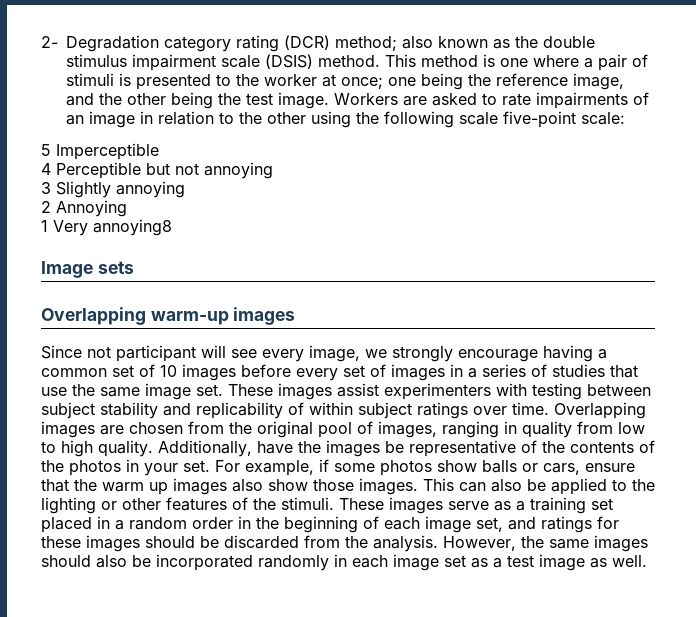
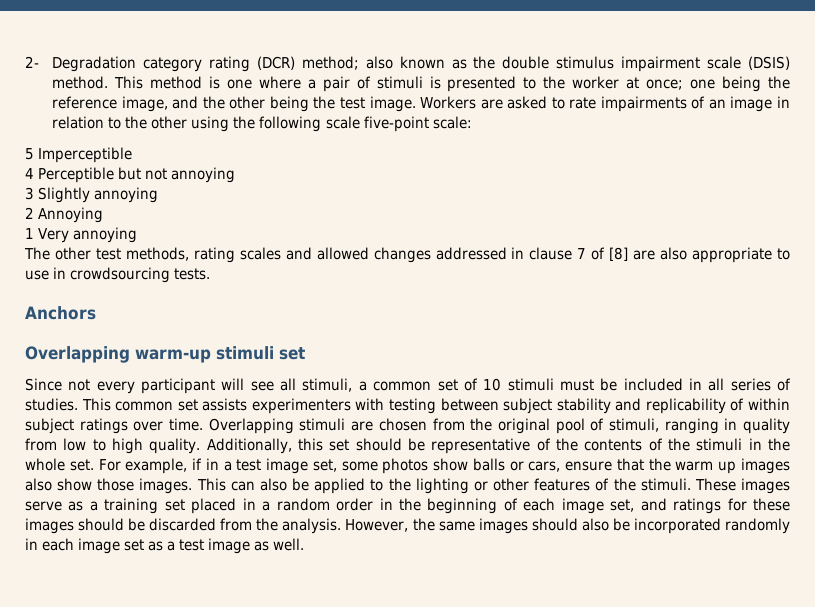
- 1 Very annoying8
- Image sets
+ 1 Very annoying
+ The other test methods, rating scales and allowed changes addressed in clause 7 of [8] are also appropriate to use in crowdsourcing tests.
+ Anchors
- Overlapping warm-up images
+ Overlapping warm-up stimuli set
- Since not participant will see every image, we strongly encourage having a common set of 10 images before every set of images in a series of studies that use the same image set. These images assist experimenters with testing between subject stability and replicability of within subject ratings over time.
+ Since not every participant will see all stimuli, a common set of 10 stimuli must be included in all series of studies. This common set assists experimenters with testing between subject stability and replicability of within subject ratings over time.
- Overlapping images are chosen from the original pool of images, ranging in quality from low to high quality.
+ Overlapping stimuli are chosen from the original pool of stimuli, ranging in quality from low to high quality.
- Additionally, have the images be representative of the contents of the photos in your set. For example, if some photos show balls or cars, ensure that the warm up images also show those images.
+ Additionally, this set should be representative of the contents of the stimuli in the whole set. For example, if in a test image set, some photos show balls or cars, ensure that the warm up images also show those images.

